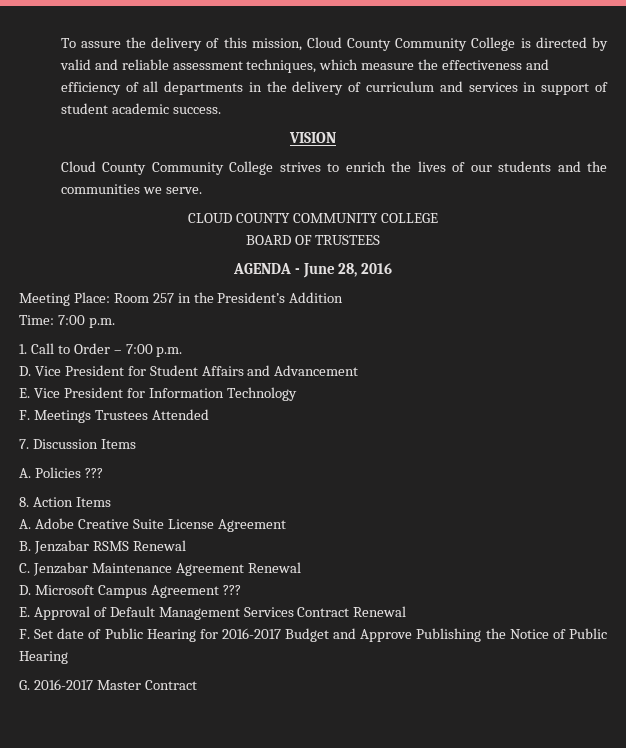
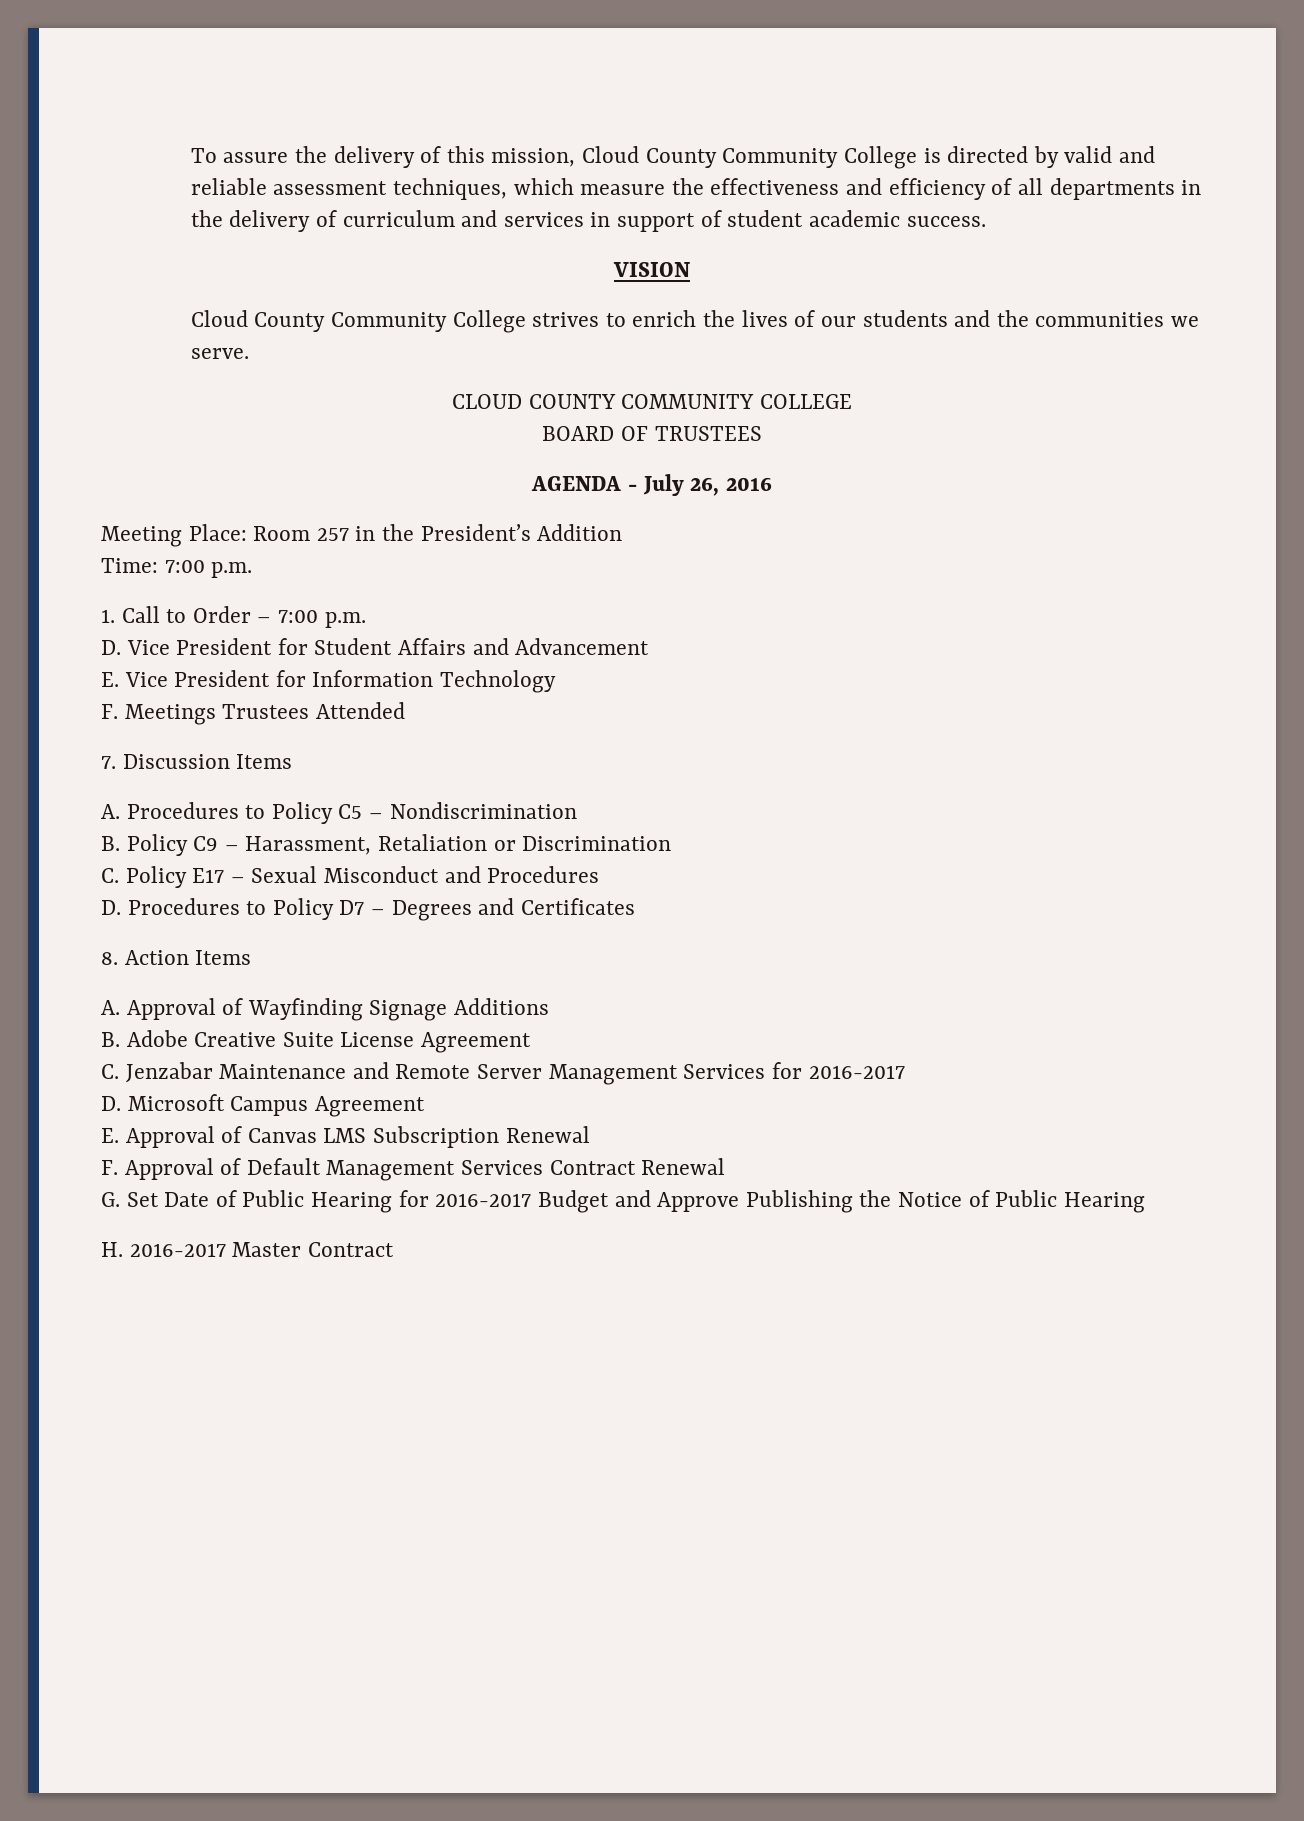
- AGENDA - June 28, 2016
+ AGENDA - July 26, 2016
- A. Policies ???
+ A. Procedures to Policy C5 – Nondiscrimination
+ B. Policy C9 – Harassment, Retaliation or Discrimination
+ C. Policy E17 – Sexual Misconduct and Procedures
+ D. Procedures to Policy D7 – Degrees and Certificates
  8. Action Items
- A. Adobe Creative Suite License Agreement
+ A. Approval of Wayfinding Signage Additions
+ B. Adobe Creative Suite License Agreement
- B. Jenzabar RSMS Renewal
- C. Jenzabar Maintenance Agreement Renewal
+ C. Jenzabar Maintenance and Remote Server Management Services for 2016-2017
- D. Microsoft Campus Agreement ???
+ D. Microsoft Campus Agreement
- E. Approval of Default Management Services Contract Renewal
+ E. Approval of Canvas LMS Subscription Renewal
+ F. Approval of Default Management Services Contract Renewal
- F. Set date of Public Hearing for 2016-2017 Budget and Approve Publishing the Notice of Public Hearing
+ G. Set Date of Public Hearing for 2016-2017 Budget and Approve Publishing the Notice of Public Hearing
- G. 2016-2017 Master Contract
+ H. 2016-2017 Master Contract

